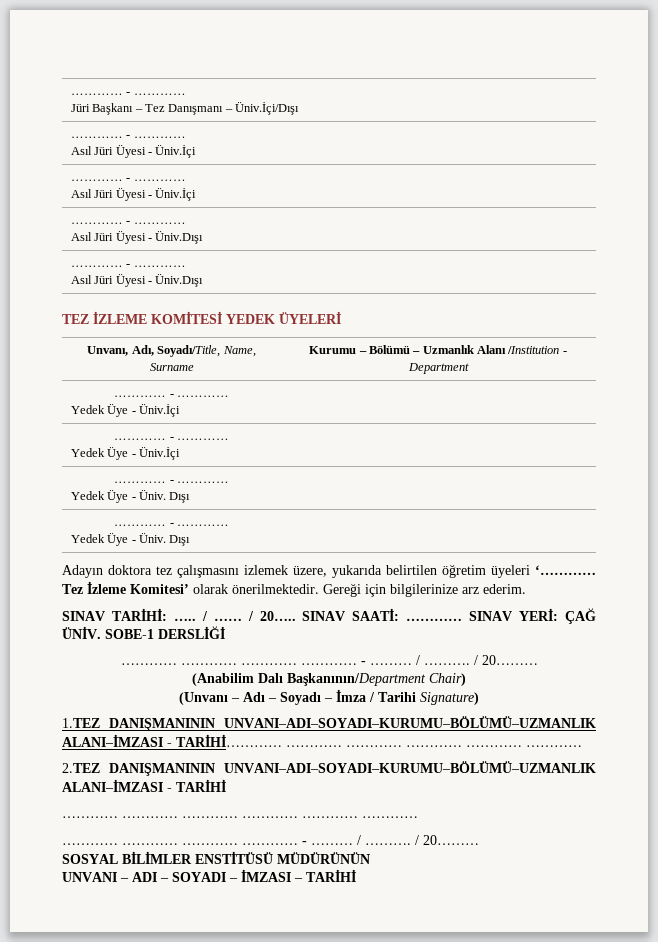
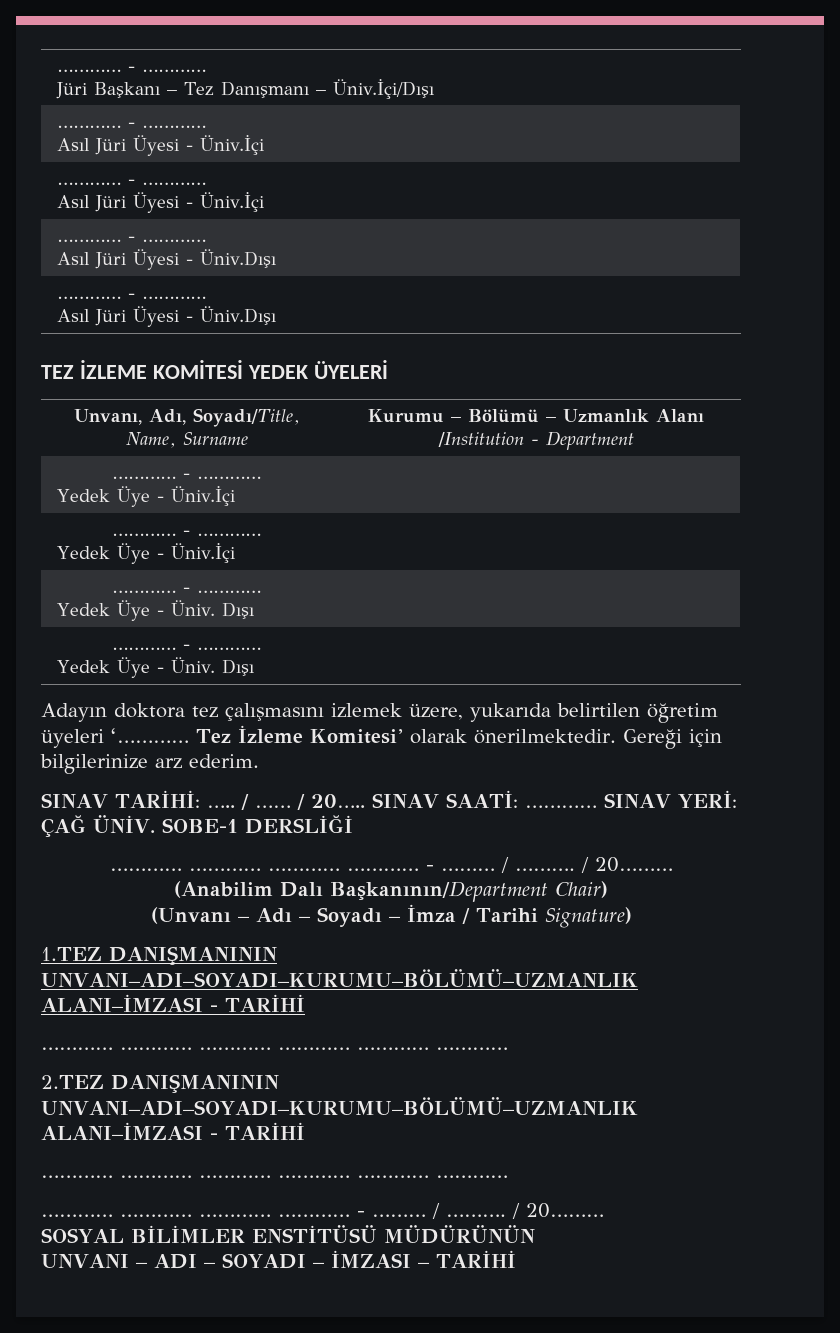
- 1.TEZ DANIŞMANININ UNVANI–ADI–SOYADI–KURUMU–BÖLÜMÜ–UZMANLIK ALANI–İMZASI - TARİHİ…………
+ 1.TEZ DANIŞMANININ UNVANI–ADI–SOYADI–KURUMU–BÖLÜMÜ–UZMANLIK ALANI–İMZASI - TARİHİ
+ …………

